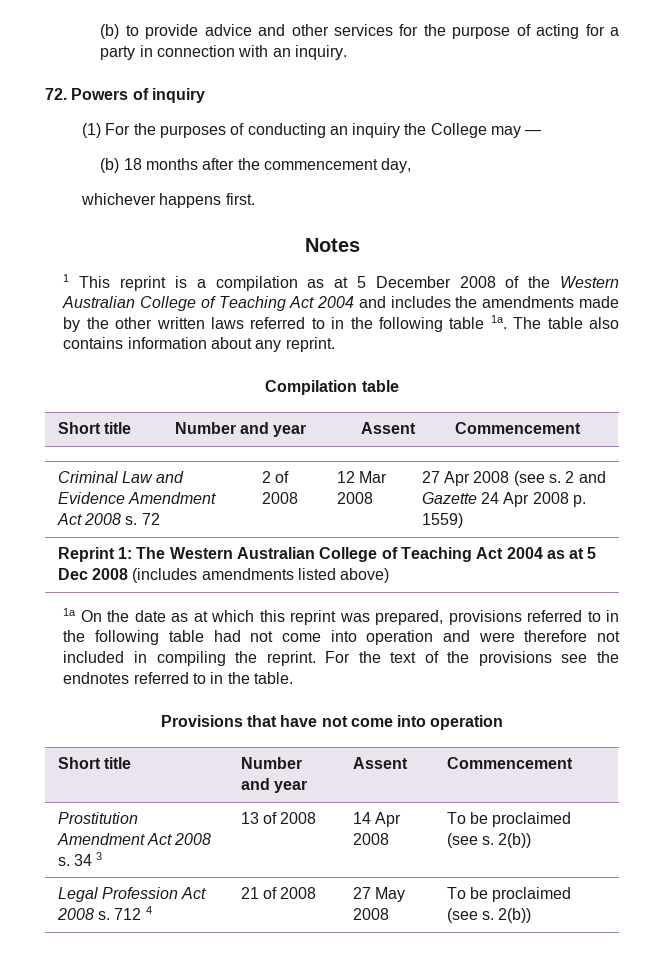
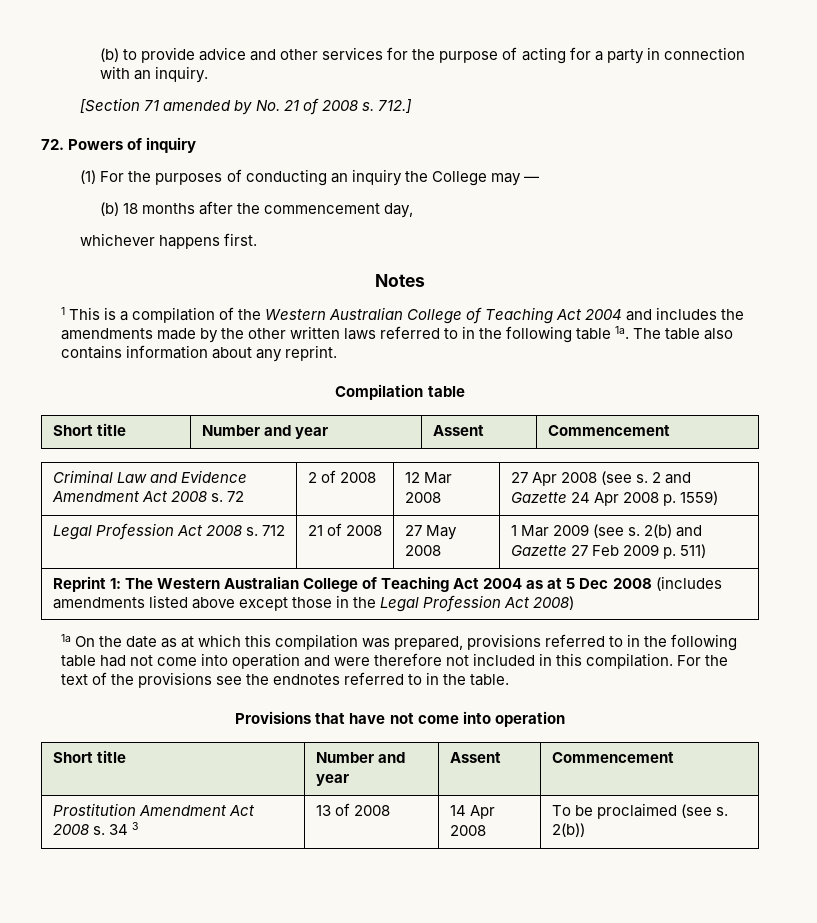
+ [Section 71 amended by No. 21 of 2008 s. 712.]
- 1 This reprint is a compilation as at 5 December 2008 of the Western Australian College of Teaching Act 2004 and includes the amendments made by the other written laws referred to in the following table 1a.
+ 1 This is a compilation of the Western Australian College of Teaching Act 2004 and includes the amendments made by the other written laws referred to in the following table 1a.
+ Legal Profession Act 2008 s. 712 | 21 of 2008 | 27 May 2008 | 1 Mar 2009 (see s. 2(b) and Gazette 27 Feb 2009 p. 511)
- Reprint 1: The Western Australian College of Teaching Act 2004 as at 5 Dec 2008 (includes amendments listed above)
+ Reprint 1: The Western Australian College of Teaching Act 2004 as at 5 Dec 2008 (includes amendments listed above except those in the Legal Profession Act 2008)
- 1a On the date as at which this reprint was prepared, provisions referred to in the following table had not come into operation and were therefore not included in compiling the reprint.
+ 1a On the date as at which this compilation was prepared, provisions referred to in the following table had not come into operation and were therefore not included in this compilation.
- Legal Profession Act 2008 s. 712 4 | 21 of 2008 | 27 May 2008 | To be proclaimed (see s. 2(b))

